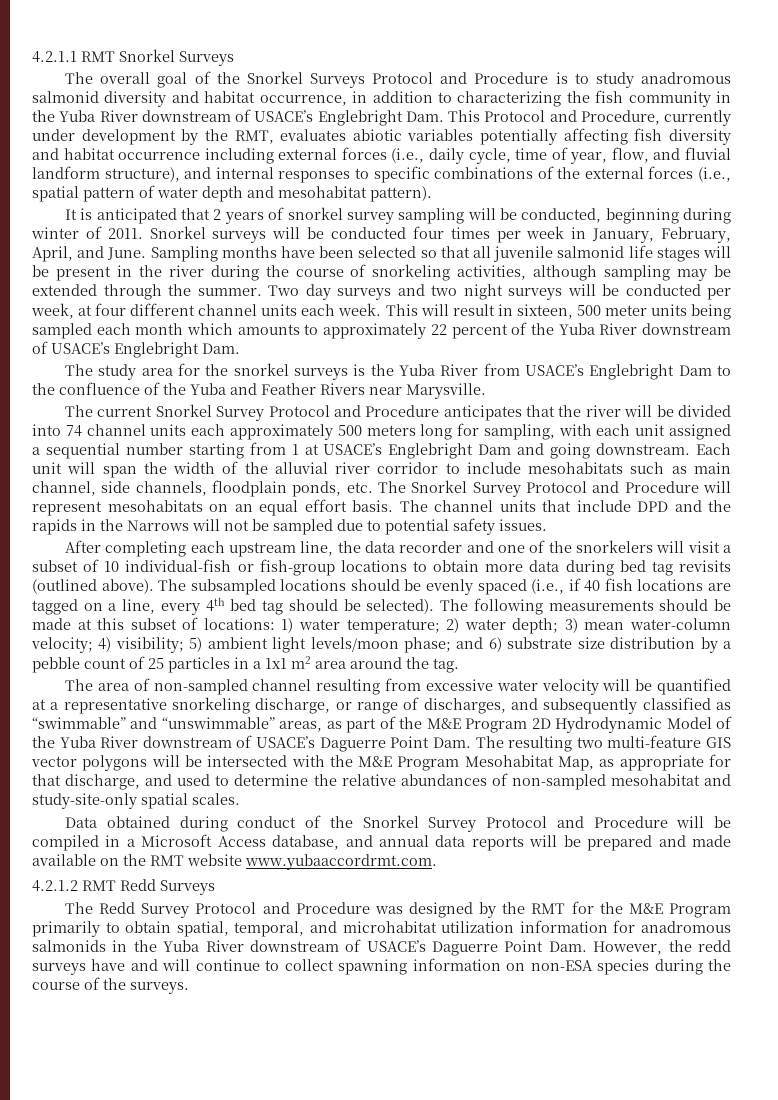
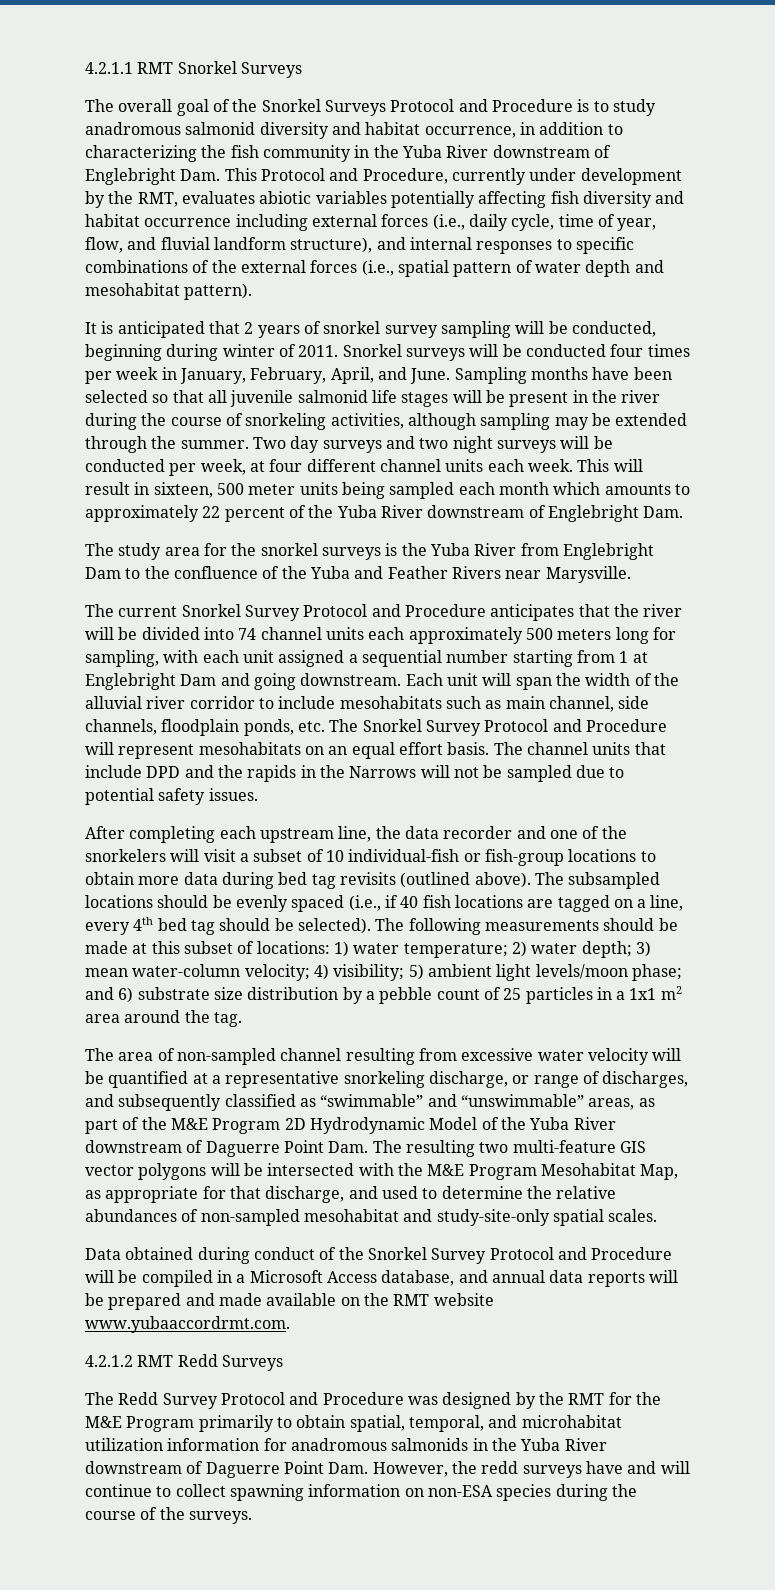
- The overall goal of the Snorkel Surveys Protocol and Procedure is to study anadromous salmonid diversity and habitat occurrence, in addition to characterizing the fish community in the Yuba River downstream of USACE’s Englebright Dam. This Protocol and Procedure, currently under development by the RMT, evaluates abiotic variables potentially affecting fish diversity and habitat occurrence including external forces (i.e., daily cycle, time of year, flow, and fluvial landform structure), and internal responses to specific combinations of the external forces (i.e., spatial pattern of water depth and mesohabitat pattern).
+ The overall goal of the Snorkel Surveys Protocol and Procedure is to study anadromous salmonid diversity and habitat occurrence, in addition to characterizing the fish community in the Yuba River downstream of Englebright Dam. This Protocol and Procedure, currently under development by the RMT, evaluates abiotic variables potentially affecting fish diversity and habitat occurrence including external forces (i.e., daily cycle, time of year, flow, and fluvial landform structure), and internal responses to specific combinations of the external forces (i.e., spatial pattern of water depth and mesohabitat pattern).
- This will result in sixteen, 500 meter units being sampled each month which amounts to approximately 22 percent of the Yuba River downstream of USACE’s Englebright Dam.
+ This will result in sixteen, 500 meter units being sampled each month which amounts to approximately 22 percent of the Yuba River downstream of Englebright Dam.
- The study area for the snorkel surveys is the Yuba River from USACE’s Englebright Dam to the confluence of the Yuba and Feather Rivers near Marysville.
+ The study area for the snorkel surveys is the Yuba River from Englebright Dam to the confluence of the Yuba and Feather Rivers near Marysville.
- The current Snorkel Survey Protocol and Procedure anticipates that the river will be divided into 74 channel units each approximately 500 meters long for sampling, with each unit assigned a sequential number starting from 1 at USACE’s Englebright Dam and going downstream.
+ The current Snorkel Survey Protocol and Procedure anticipates that the river will be divided into 74 channel units each approximately 500 meters long for sampling, with each unit assigned a sequential number starting from 1 at Englebright Dam and going downstream.
- The area of non-sampled channel resulting from excessive water velocity will be quantified at a representative snorkeling discharge, or range of discharges, and subsequently classified as “swimmable” and “unswimmable” areas, as part of the M&E Program 2D Hydrodynamic Model of the Yuba River downstream of USACE’s Daguerre Point Dam. The resulting two multi-feature GIS vector polygons will be intersected with the M&E Program Mesohabitat Map, as appropriate for that discharge, and used to determine the relative abundances of non-sampled mesohabitat and study-site-only spatial scales.
+ The area of non-sampled channel resulting from excessive water velocity will be quantified at a representative snorkeling discharge, or range of discharges, and subsequently classified as “swimmable” and “unswimmable” areas, as part of the M&E Program 2D Hydrodynamic Model of the Yuba River downstream of Daguerre Point Dam. The resulting two multi-feature GIS vector polygons will be intersected with the M&E Program Mesohabitat Map, as appropriate for that discharge, and used to determine the relative abundances of non-sampled mesohabitat and study-site-only spatial scales.
- The Redd Survey Protocol and Procedure was designed by the RMT for the M&E Program primarily to obtain spatial, temporal, and microhabitat utilization information for anadromous salmonids in the Yuba River downstream of USACE’s Daguerre Point Dam. However, the redd surveys have and will continue to collect spawning information on non-ESA species during the course of the surveys.
+ The Redd Survey Protocol and Procedure was designed by the RMT for the M&E Program primarily to obtain spatial, temporal, and microhabitat utilization information for anadromous salmonids in the Yuba River downstream of Daguerre Point Dam. However, the redd surveys have and will continue to collect spawning information on non-ESA species during the course of the surveys.

